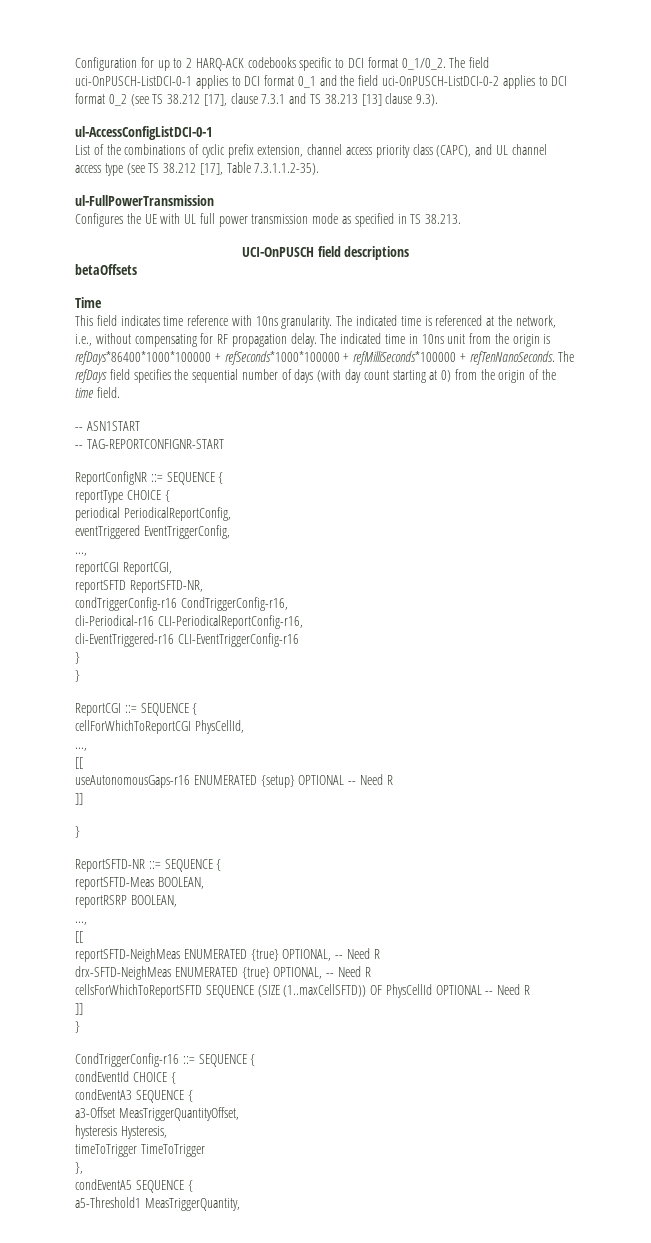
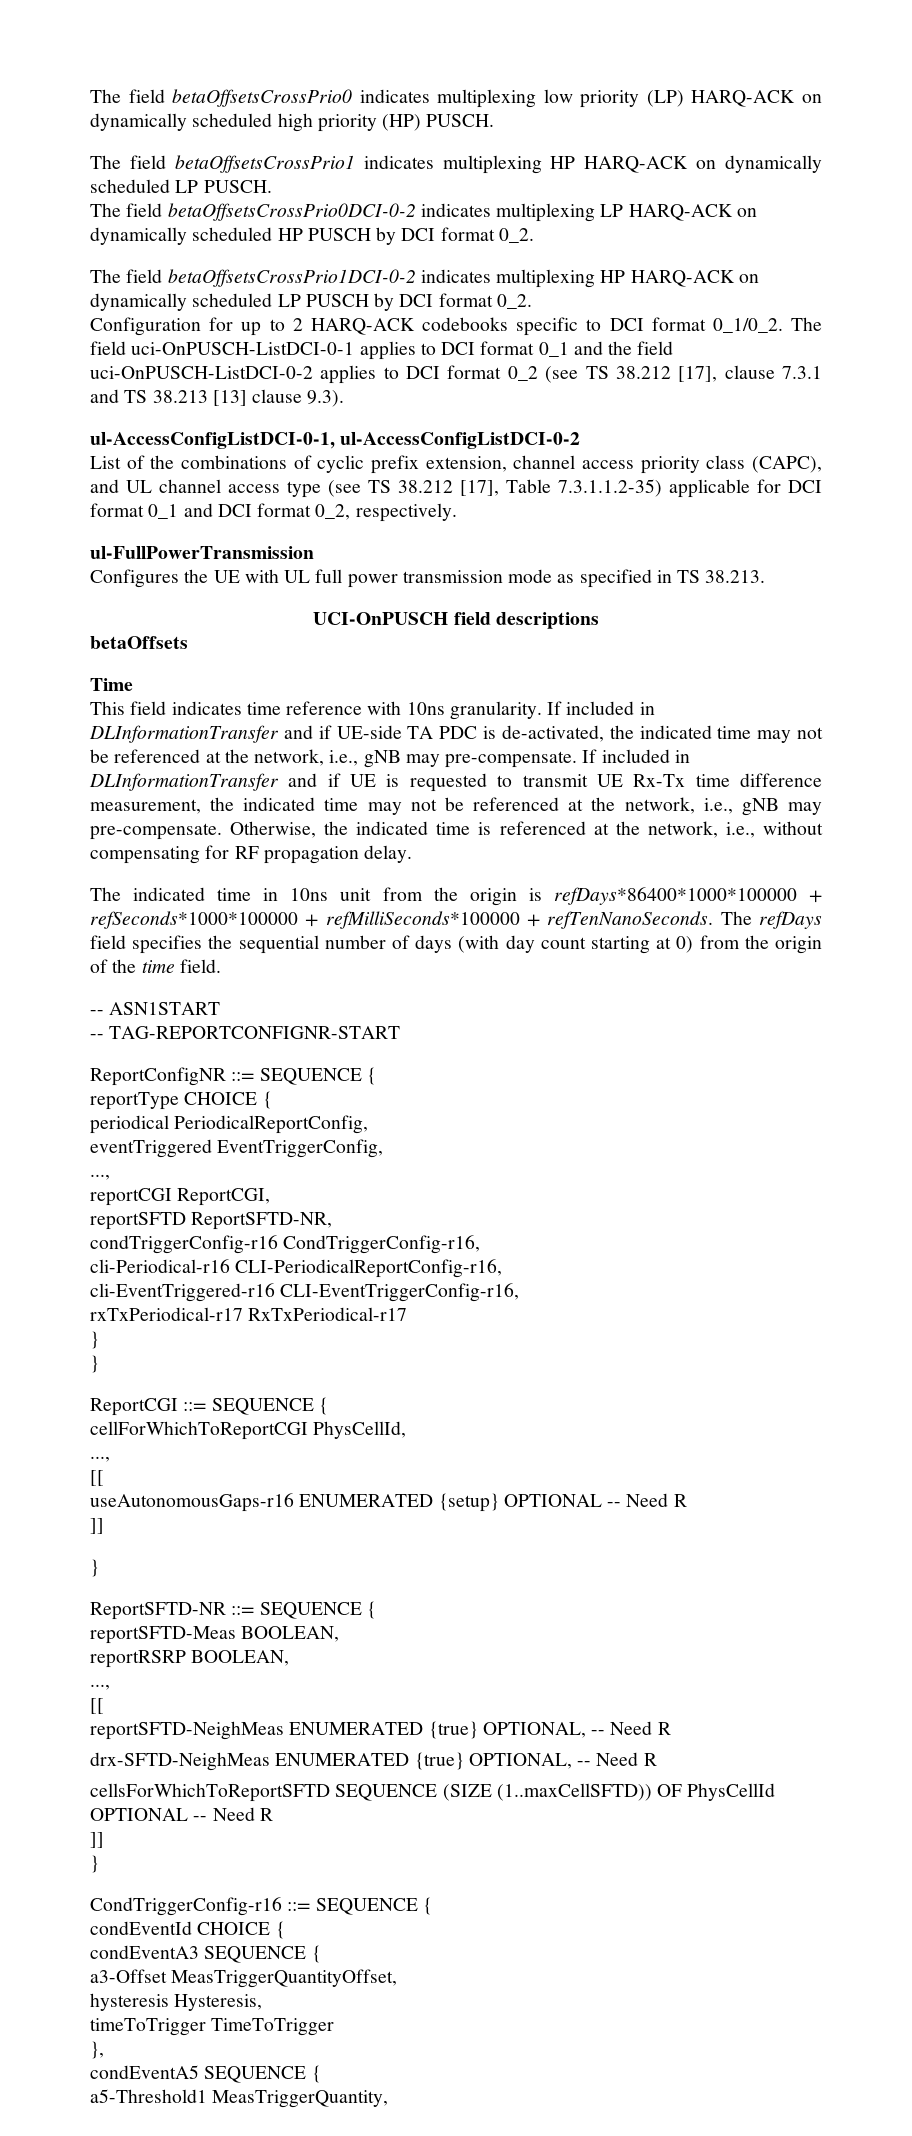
+ The field betaOffsetsCrossPrio0 indicates multiplexing low priority (LP) HARQ-ACK on dynamically scheduled high priority (HP) PUSCH.
+ The field betaOffsetsCrossPrio1 indicates multiplexing HP HARQ-ACK on dynamically scheduled LP PUSCH.
+ The field betaOffsetsCrossPrio0DCI-0-2 indicates multiplexing LP HARQ-ACK on dynamically scheduled HP PUSCH by DCI format 0_2.
+ The field betaOffsetsCrossPrio1DCI-0-2 indicates multiplexing HP HARQ-ACK on dynamically scheduled LP PUSCH by DCI format 0_2.
- ul-AccessConfigListDCI-0-1
+ ul-AccessConfigListDCI-0-1, ul-AccessConfigListDCI-0-2
- List of the combinations of cyclic prefix extension, channel access priority class (CAPC), and UL channel access type (see TS 38.212 [17], Table 7.3.1.1.2-35).
+ List of the combinations of cyclic prefix extension, channel access priority class (CAPC), and UL channel access type (see TS 38.212 [17], Table 7.3.1.1.2-35) applicable for DCI format 0_1 and DCI format 0_2, respectively.
- The indicated time is referenced at the network, i.e., without compensating for RF propagation delay. The indicated time in 10ns unit from the origin is refDays*86400*1000*100000 + refSeconds*1000*100000 + refMilliSeconds*100000 + refTenNanoSeconds.
+ If included in DLInformationTransfer and if UE-side TA PDC is de-activated, the indicated time may not be referenced at the network, i.e., gNB may pre-compensate. If included in DLInformationTransfer and if UE is requested to transmit UE Rx-Tx time difference measurement, the indicated time may not be referenced at the network, i.e., gNB may pre-compensate. Otherwise, the indicated time is referenced at the network, i.e., without compensating for RF propagation delay.
+ The indicated time in 10ns unit from the origin is refDays*86400*1000*100000 + refSeconds*1000*100000 + refMilliSeconds*100000 + refTenNanoSeconds.
- cli-EventTriggered-r16 CLI-EventTriggerConfig-r16
+ cli-EventTriggered-r16 CLI-EventTriggerConfig-r16,
+ rxTxPeriodical-r17 RxTxPeriodical-r17

